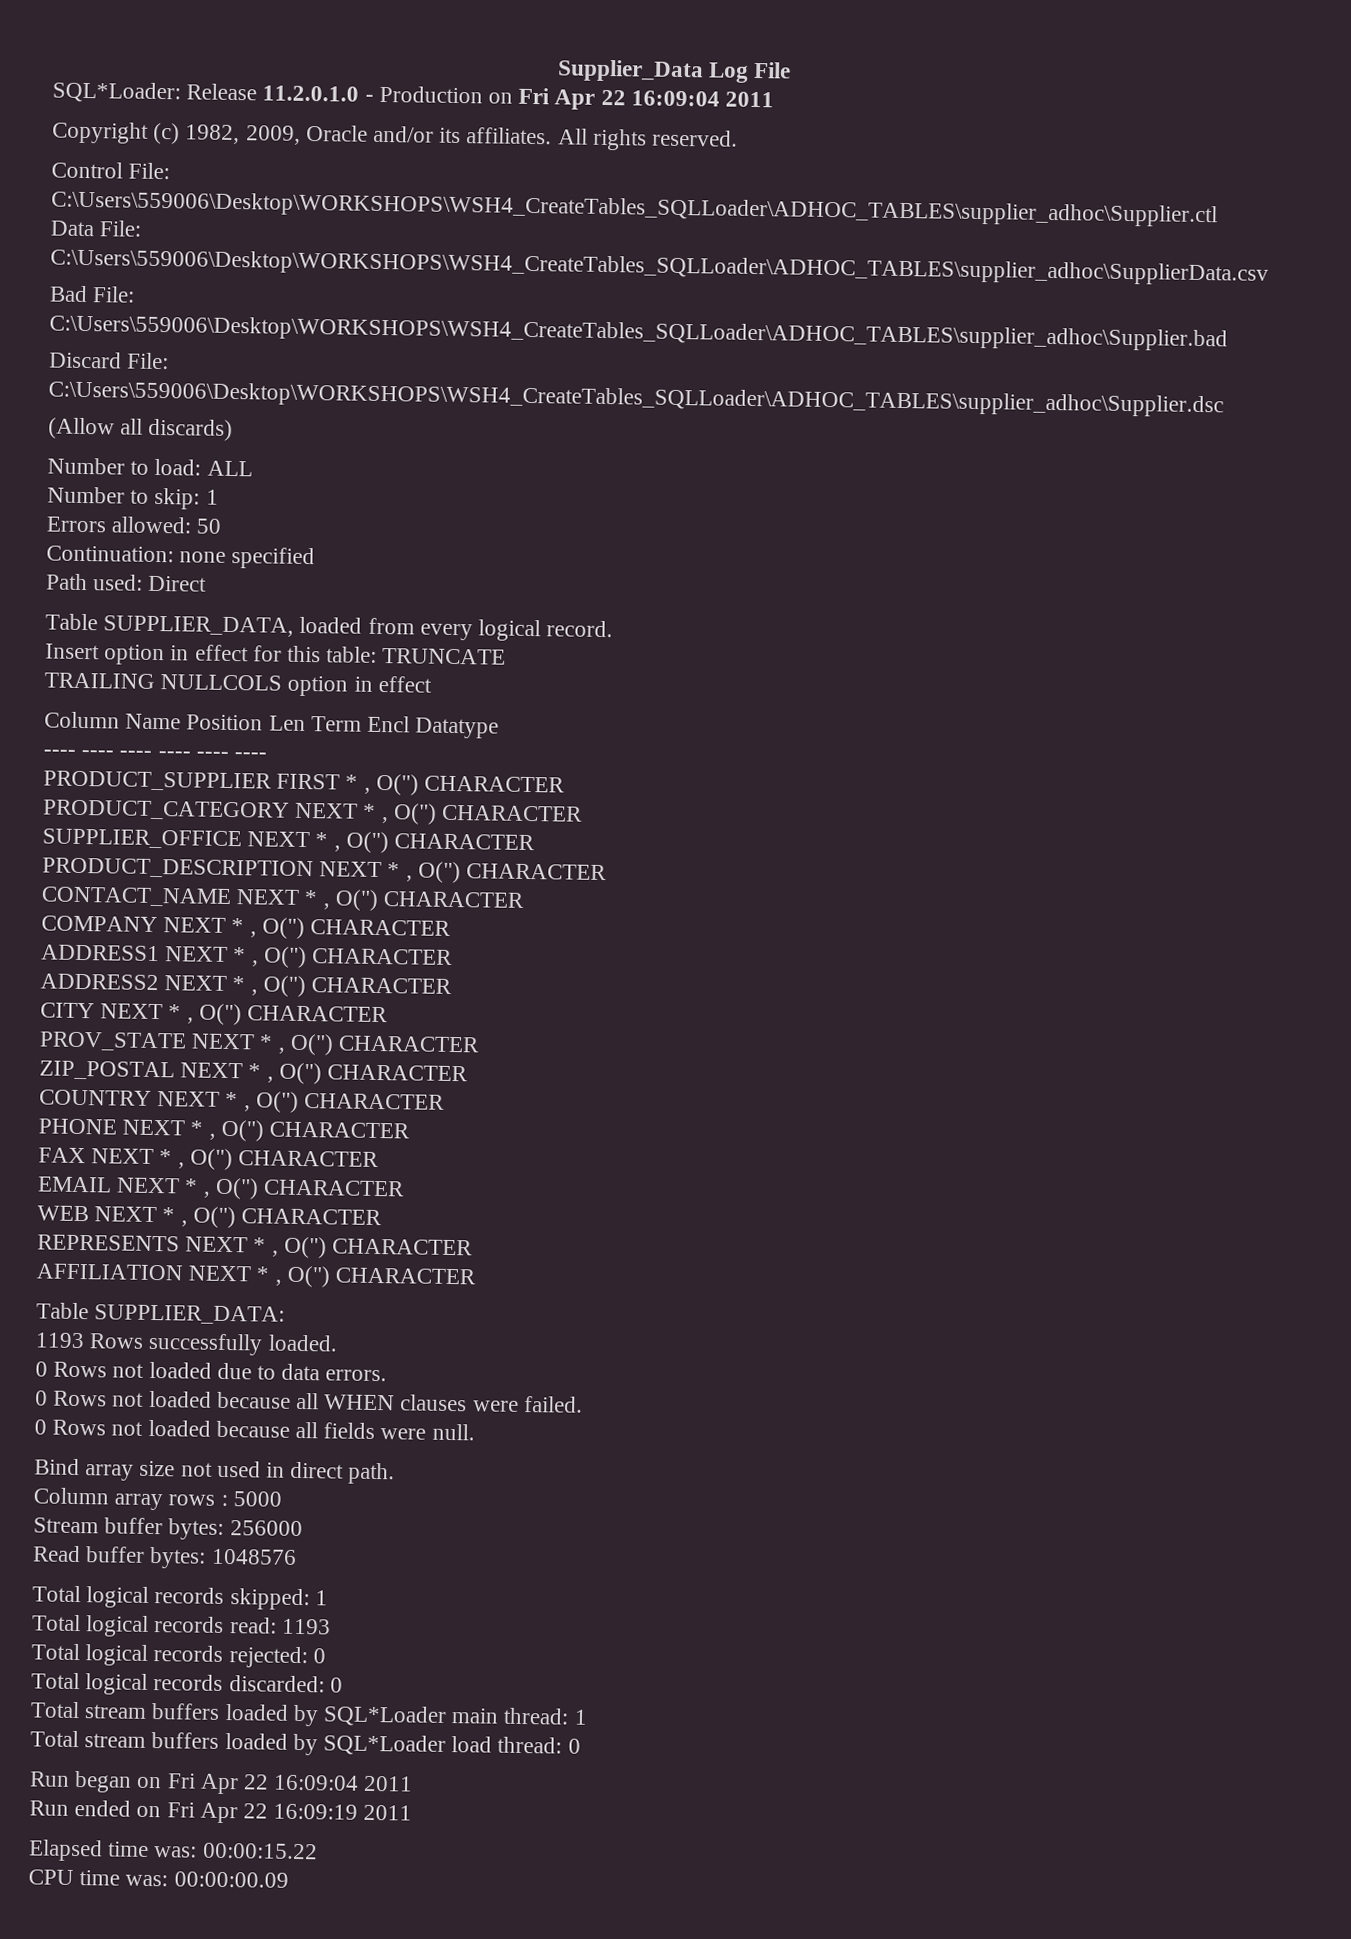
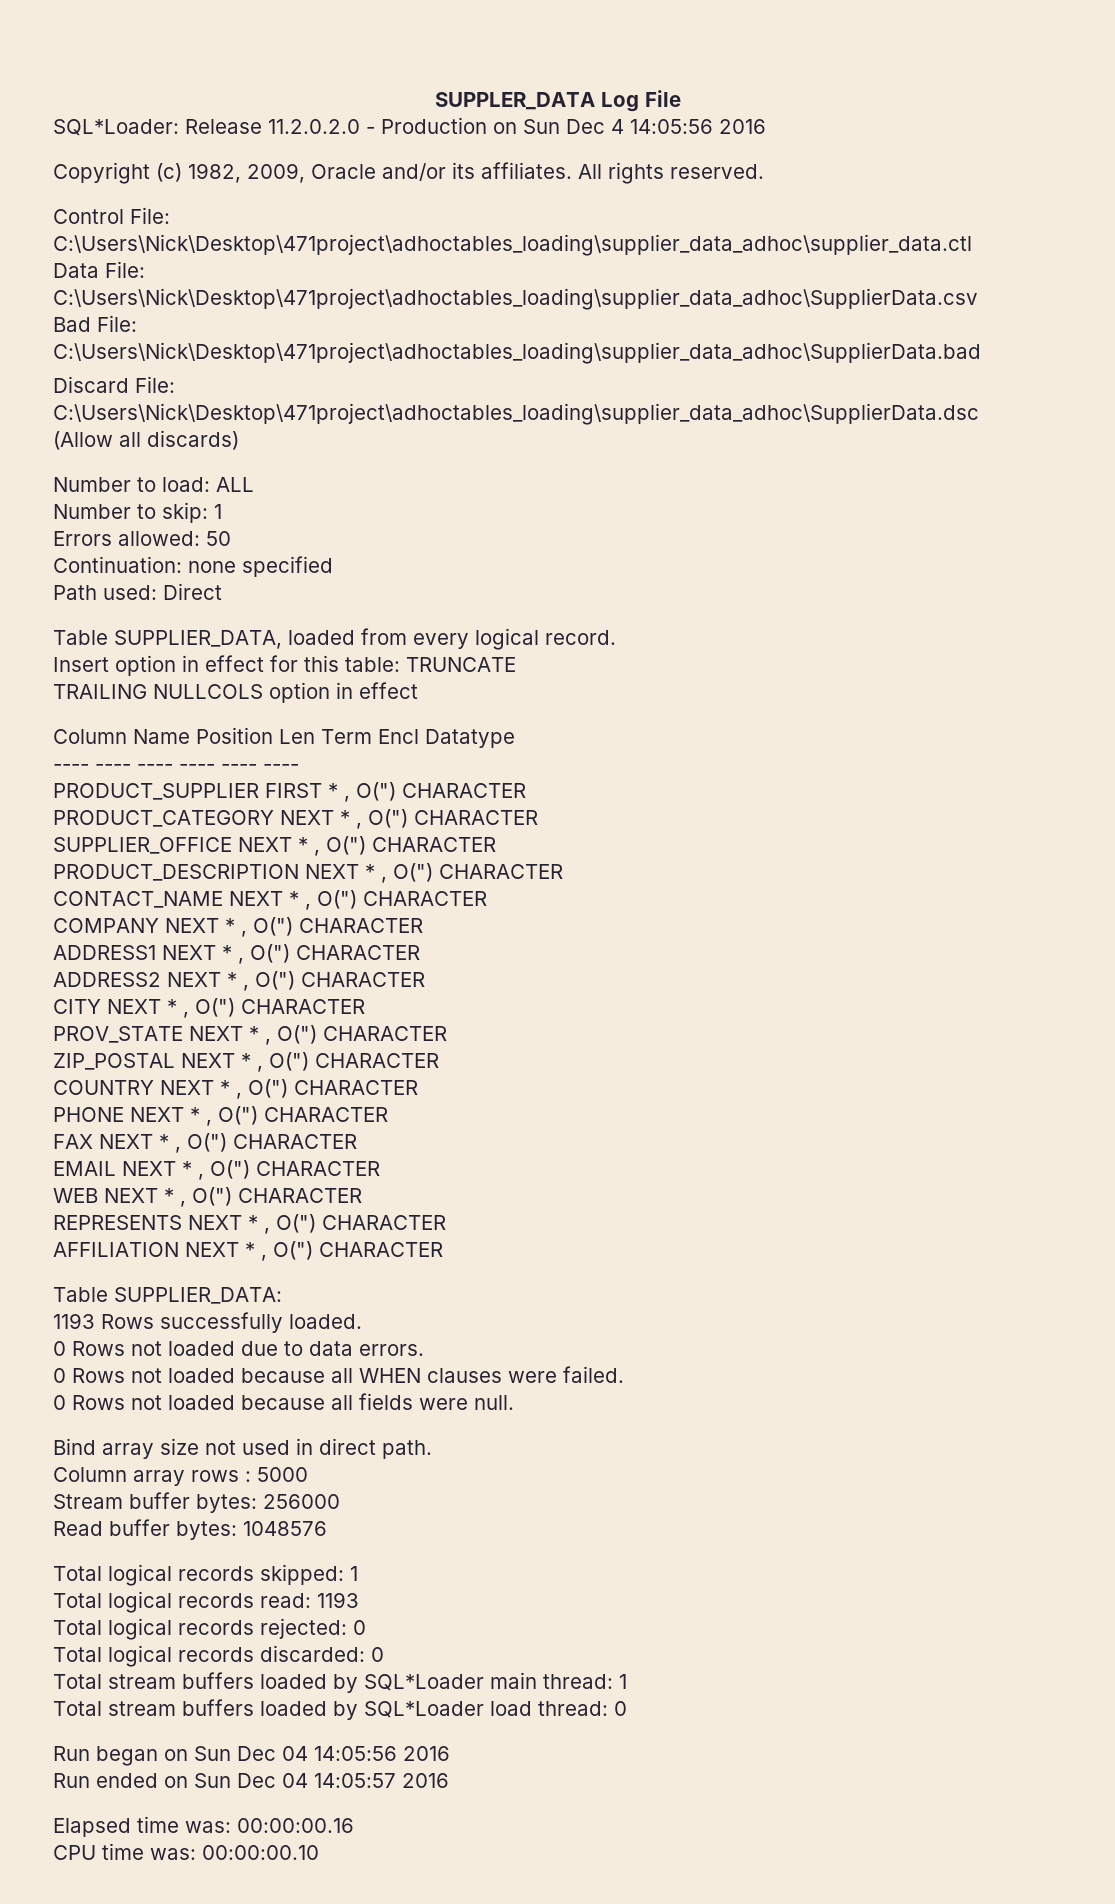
- Supplier_Data Log File
+ SUPPLER_DATA Log File
- SQL*Loader: Release 11.2.0.1.0 - Production on Fri Apr 22 16:09:04 2011
+ SQL*Loader: Release 11.2.0.2.0 - Production on Sun Dec 4 14:05:56 2016
- Control File: C:\Users\559006\Desktop\WORKSHOPS\WSH4_CreateTables_SQLLoader\ADHOC_TABLES\supplier_adhoc\Supplier.ctl
+ Control File: C:\Users\Nick\Desktop\471project\adhoctables_loading\supplier_data_adhoc\supplier_data.ctl
- Data File: C:\Users\559006\Desktop\WORKSHOPS\WSH4_CreateTables_SQLLoader\ADHOC_TABLES\supplier_adhoc\SupplierData.csv
+ Data File: C:\Users\Nick\Desktop\471project\adhoctables_loading\supplier_data_adhoc\SupplierData.csv
- Bad File: C:\Users\559006\Desktop\WORKSHOPS\WSH4_CreateTables_SQLLoader\ADHOC_TABLES\supplier_adhoc\Supplier.bad
+ Bad File: C:\Users\Nick\Desktop\471project\adhoctables_loading\supplier_data_adhoc\SupplierData.bad
- Discard File: C:\Users\559006\Desktop\WORKSHOPS\WSH4_CreateTables_SQLLoader\ADHOC_TABLES\supplier_adhoc\Supplier.dsc
+ Discard File: C:\Users\Nick\Desktop\471project\adhoctables_loading\supplier_data_adhoc\SupplierData.dsc
- Run began on Fri Apr 22 16:09:04 2011
- Run ended on Fri Apr 22 16:09:19 2011
+ Run began on Sun Dec 04 14:05:56 2016
+ Run ended on Sun Dec 04 14:05:57 2016
- Elapsed time was: 00:00:15.22
+ Elapsed time was: 00:00:00.16
- CPU time was: 00:00:00.09
+ CPU time was: 00:00:00.10

